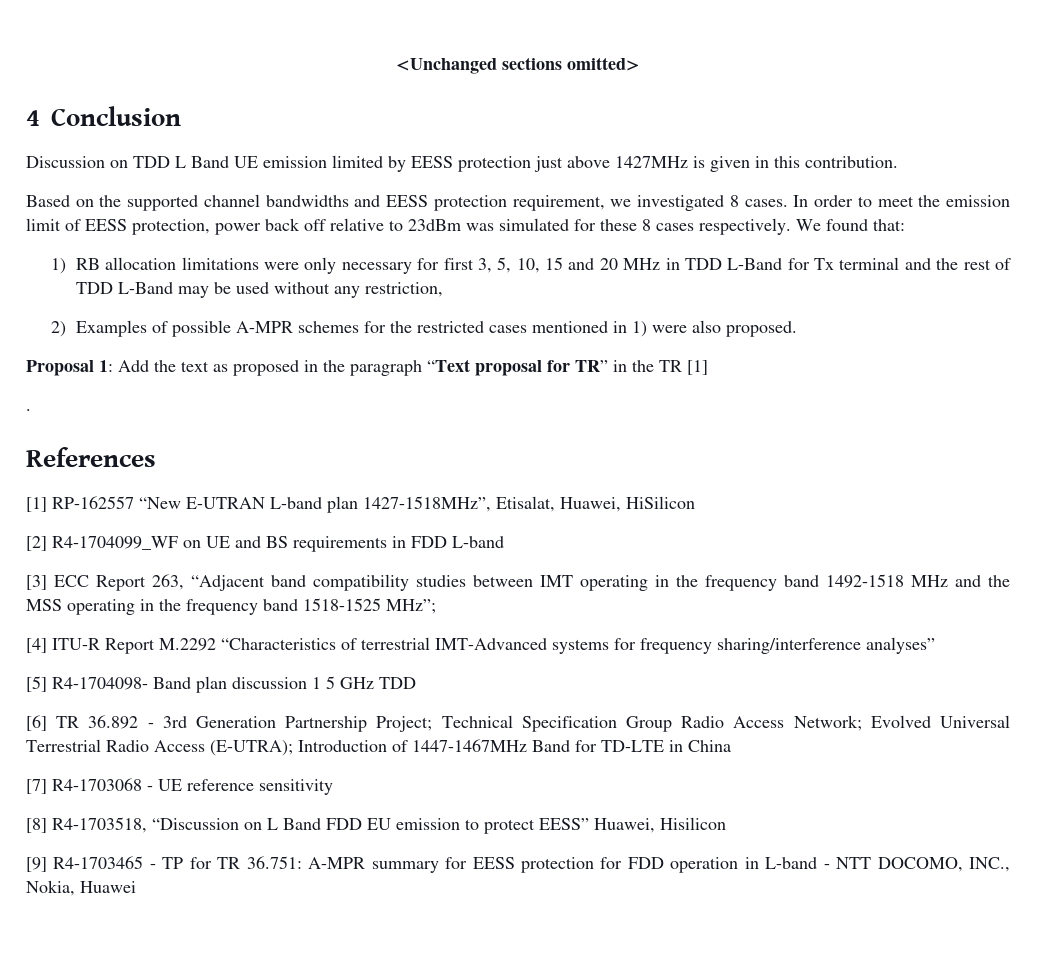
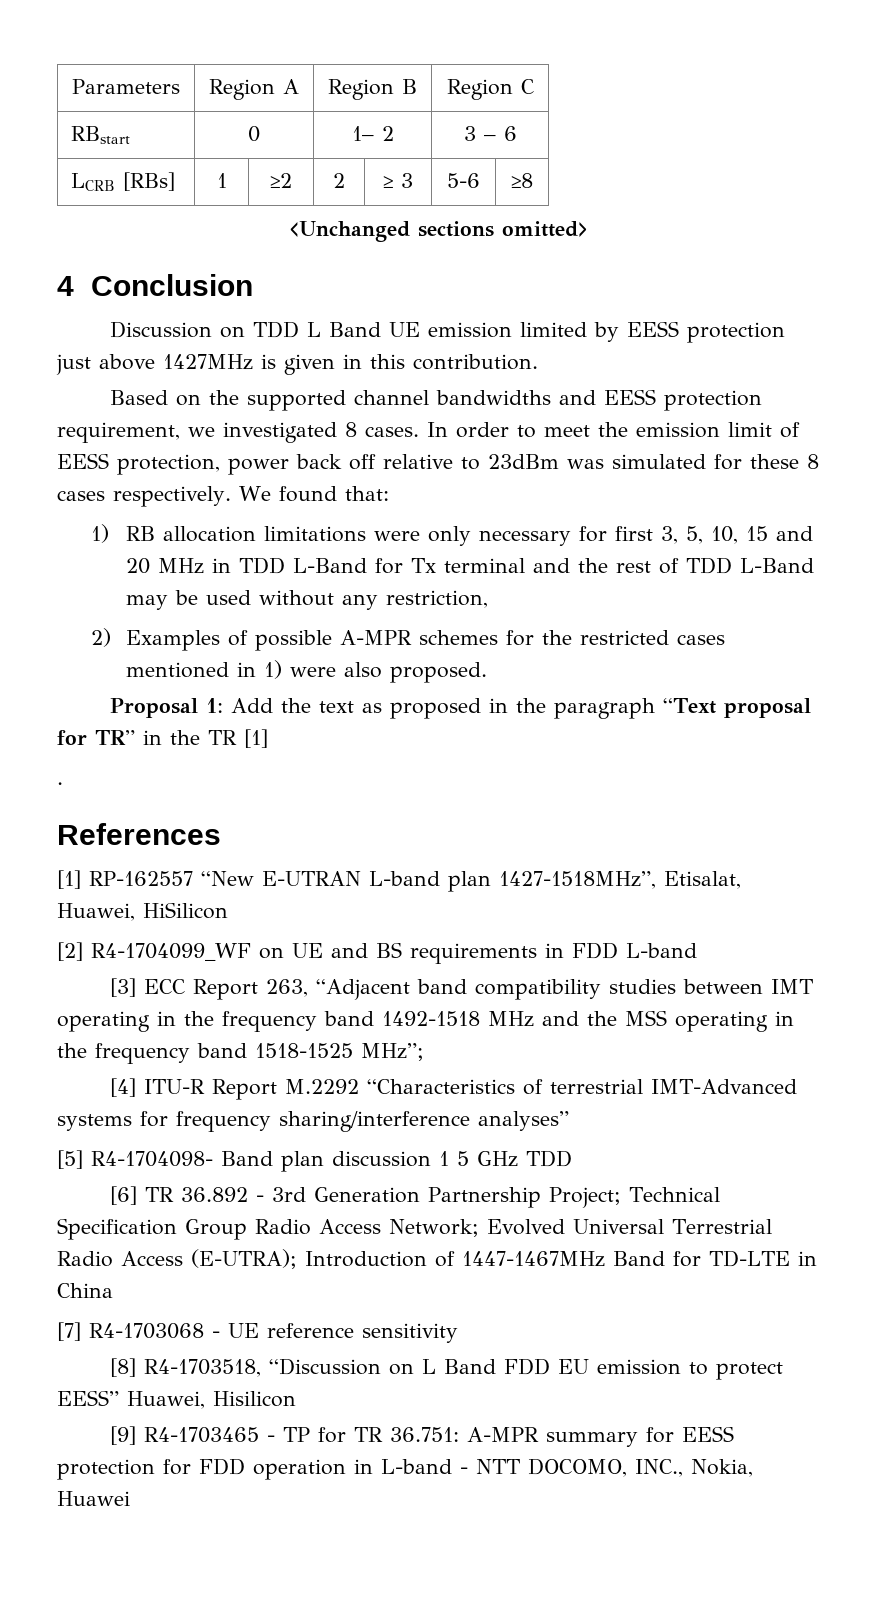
+ Parameters | Region A | Region B | Region C
+ RBstart | 0 | 1– 2 | 3 – 6
+ LCRB [RBs] | 1 | ≥2 | 2 | ≥ 3 | 5-6 | ≥8

